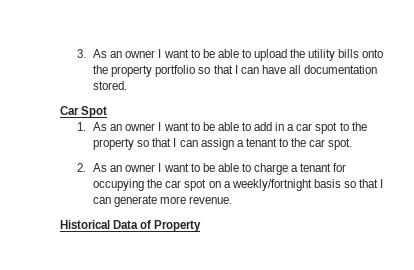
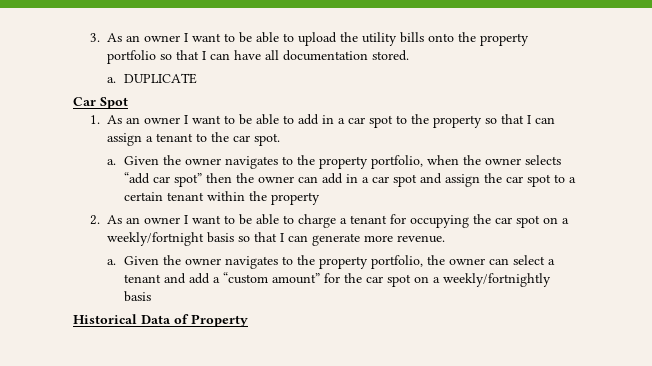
+ a. DUPLICATE
+ a. Given the owner navigates to the property portfolio, when the owner selects “add car spot” then the owner can add in a car spot and assign the car spot to a certain tenant within the property
+ a. Given the owner navigates to the property portfolio, the owner can select a tenant and add a “custom amount” for the car spot on a weekly/fortnightly basis

